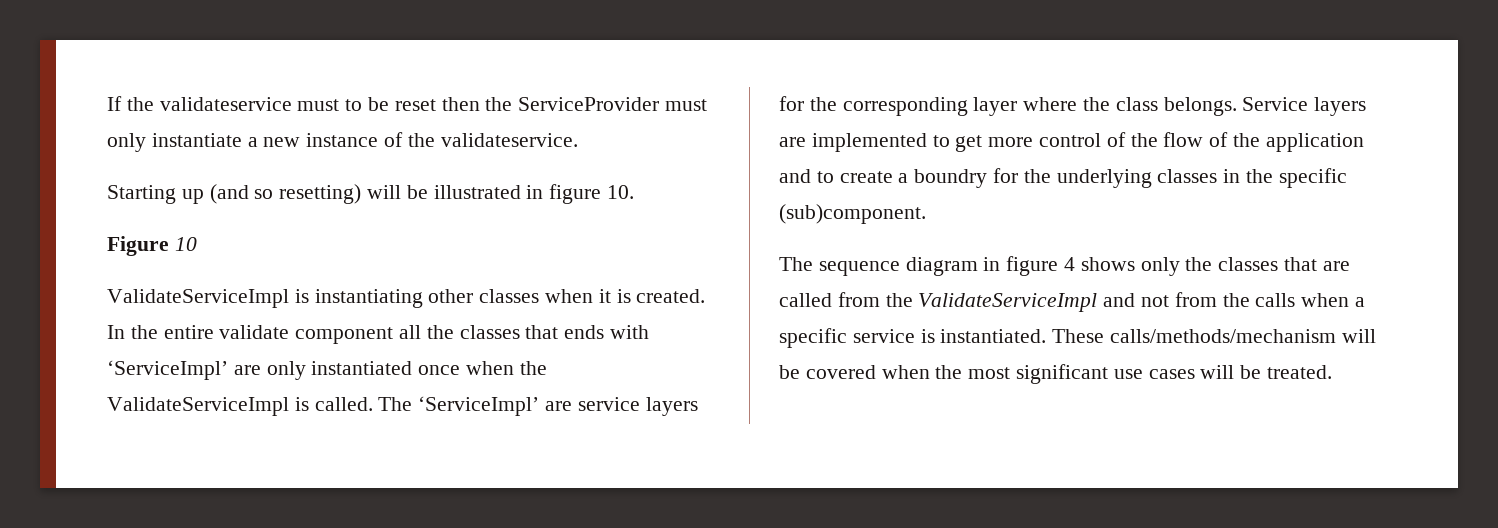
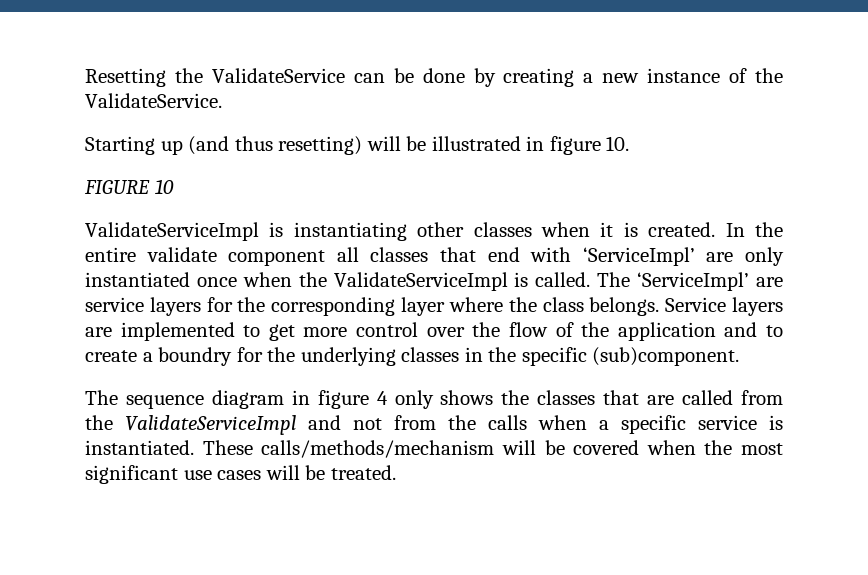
- If the validateservice must to be reset then the ServiceProvider must only instantiate a new instance of the validateservice.
+ Resetting the ValidateService can be done by creating a new instance of the ValidateService.
- Starting up (and so resetting) will be illustrated in figure 10.
+ Starting up (and thus resetting) will be illustrated in figure 10.
- Figure 10
+ FIGURE 10
- In the entire validate component all the classes that ends with ‘ServiceImpl’ are only instantiated once when the ValidateServiceImpl is called.
+ In the entire validate component all classes that end with ‘ServiceImpl’ are only instantiated once when the ValidateServiceImpl is called.
- Service layers are implemented to get more control of the flow of the application and to create a boundry for the underlying classes in the specific (sub)component.
+ Service layers are implemented to get more control over the flow of the application and to create a boundry for the underlying classes in the specific (sub)component.
- The sequence diagram in figure 4 shows only the classes that are called from the ValidateServiceImpl and not from the calls when a specific service is instantiated.
+ The sequence diagram in figure 4 only shows the classes that are called from the ValidateServiceImpl and not from the calls when a specific service is instantiated.

